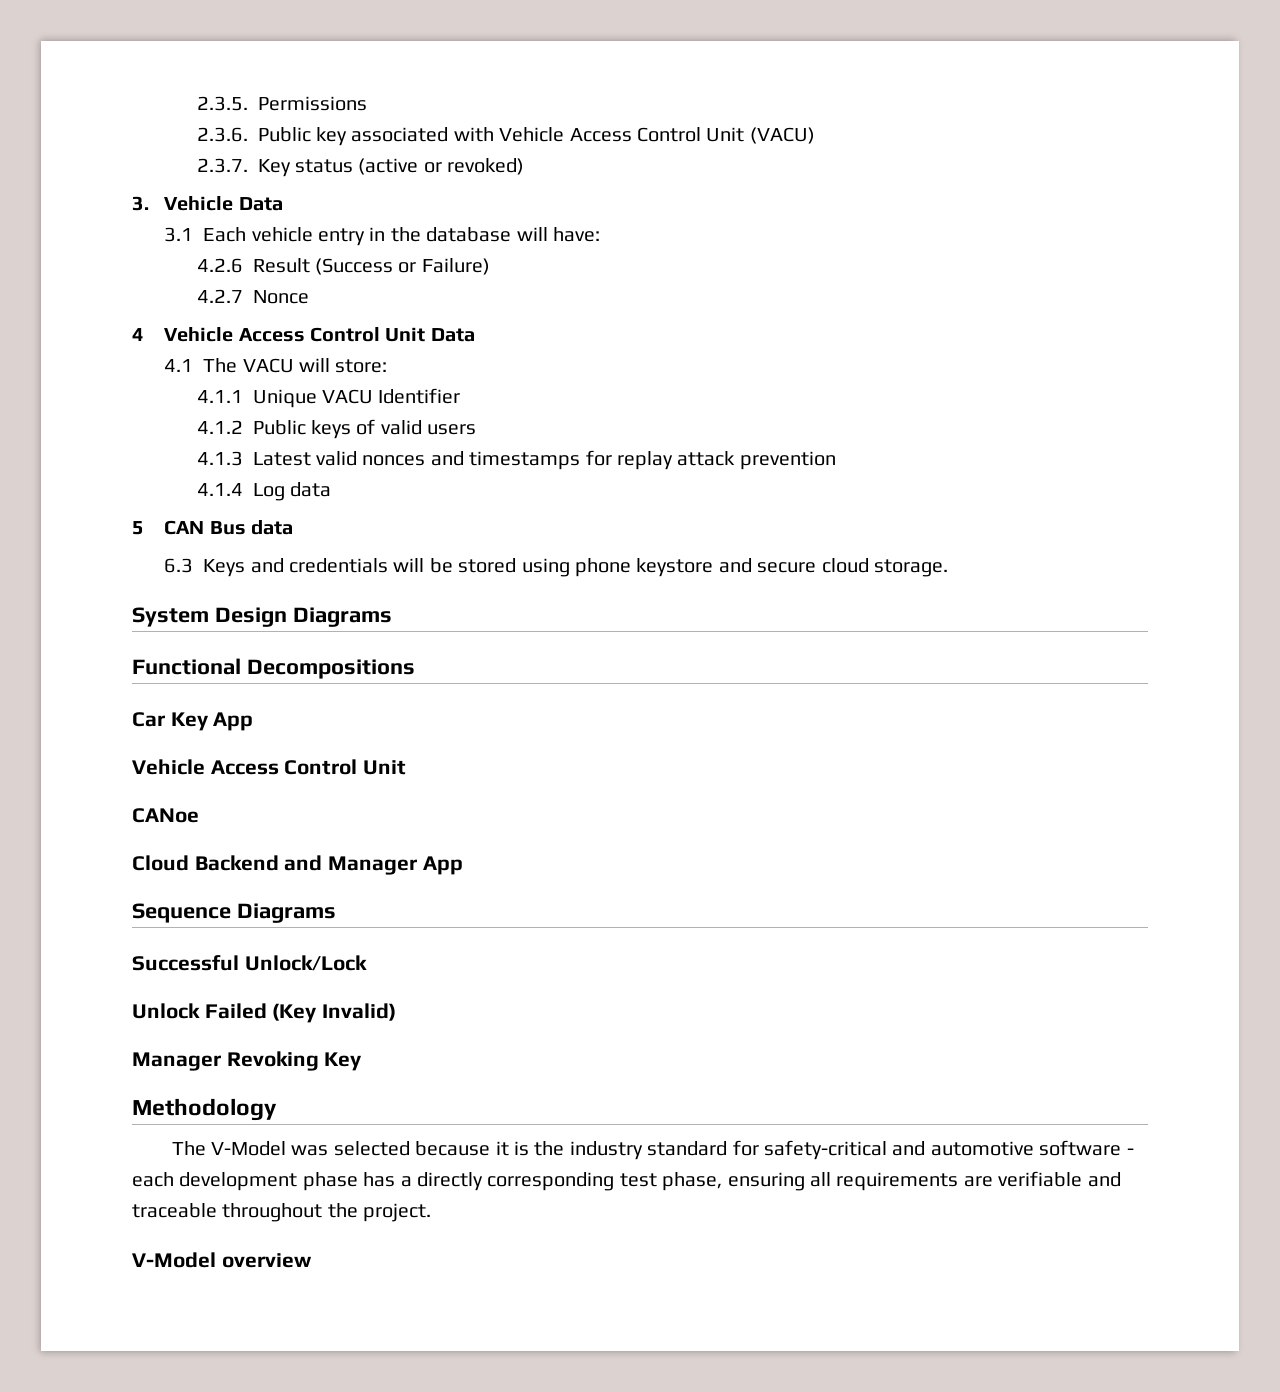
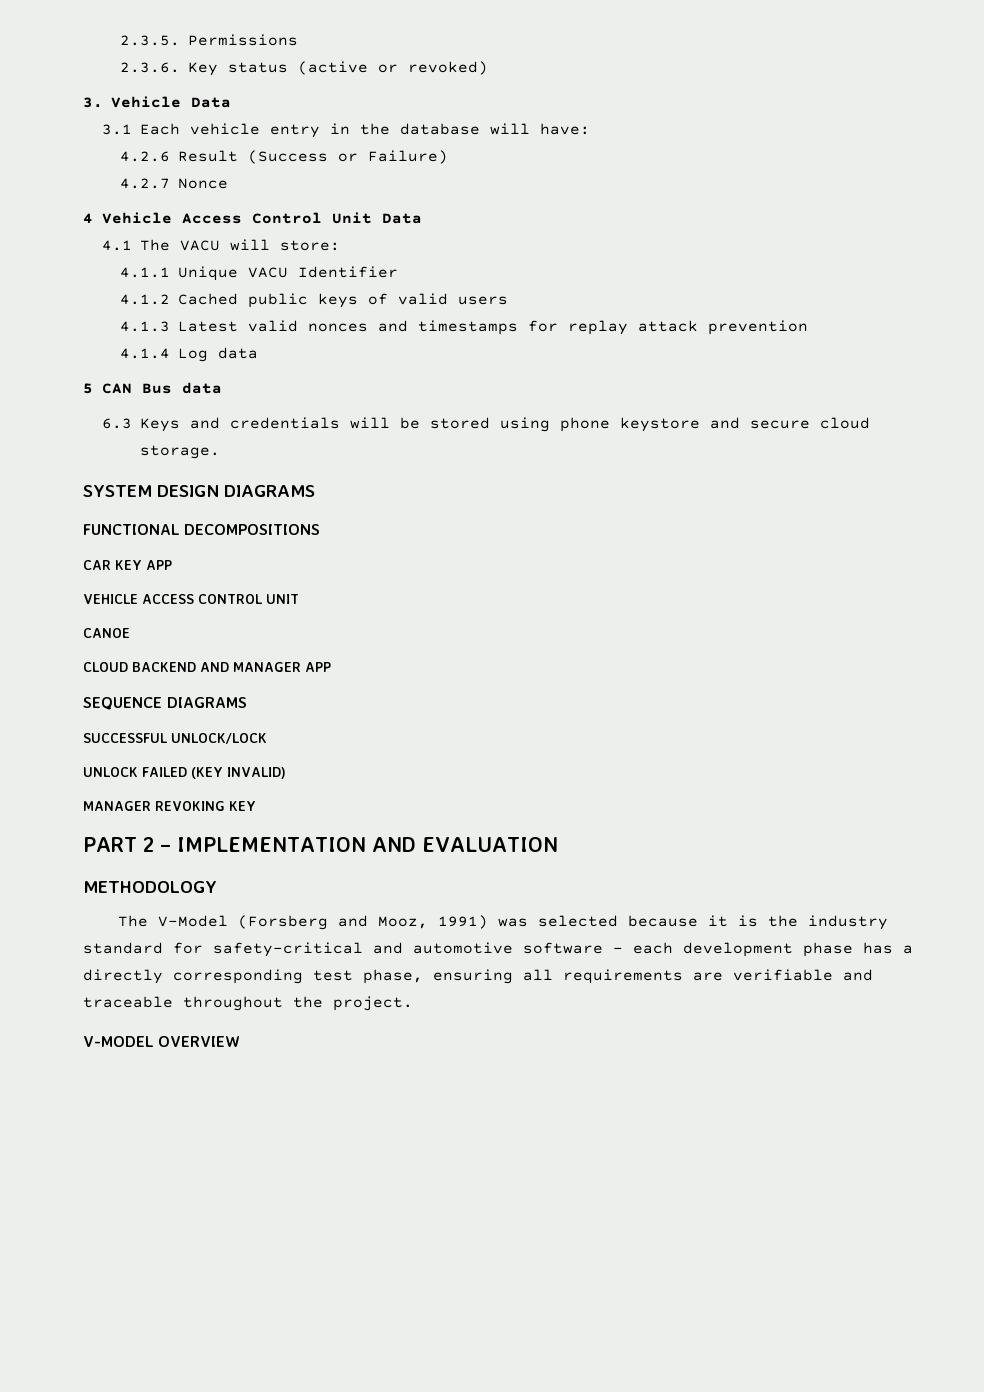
- 2.3.6. Public key associated with Vehicle Access Control Unit (VACU)
- 2.3.7. Key status (active or revoked)
+ 2.3.6. Key status (active or revoked)
- 4.1.2 Public keys of valid users
+ 4.1.2 Cached public keys of valid users
- System Design Diagrams
- Functional Decompositions
- Car Key App
- Vehicle Access Control Unit
- CANoe
- Cloud Backend and Manager App
- Sequence Diagrams
- Successful Unlock/Lock
- Unlock Failed (Key Invalid)
- Manager Revoking Key
- Methodology
- The V-Model was selected because it is the industry standard for safety-critical and automotive software - each development phase has a directly corresponding test phase, ensuring all requirements are verifiable and traceable throughout the project.
+ SYSTEM DESIGN DIAGRAMS
+ FUNCTIONAL DECOMPOSITIONS
+ CAR KEY APP
+ VEHICLE ACCESS CONTROL UNIT
+ CANOE
+ CLOUD BACKEND AND MANAGER APP
+ SEQUENCE DIAGRAMS
+ SUCCESSFUL UNLOCK/LOCK
+ UNLOCK FAILED (KEY INVALID)
+ MANAGER REVOKING KEY
+ PART 2 – IMPLEMENTATION AND EVALUATION
+ METHODOLOGY
+ The V-Model (Forsberg and Mooz, 1991) was selected because it is the industry standard for safety-critical and automotive software - each development phase has a directly corresponding test phase, ensuring all requirements are verifiable and traceable throughout the project.
- V-Model overview
+ V-MODEL OVERVIEW

